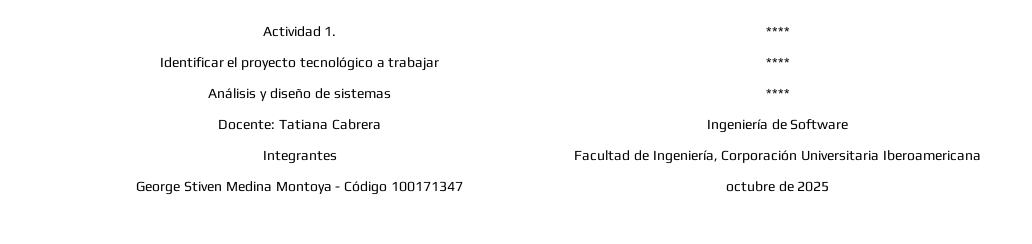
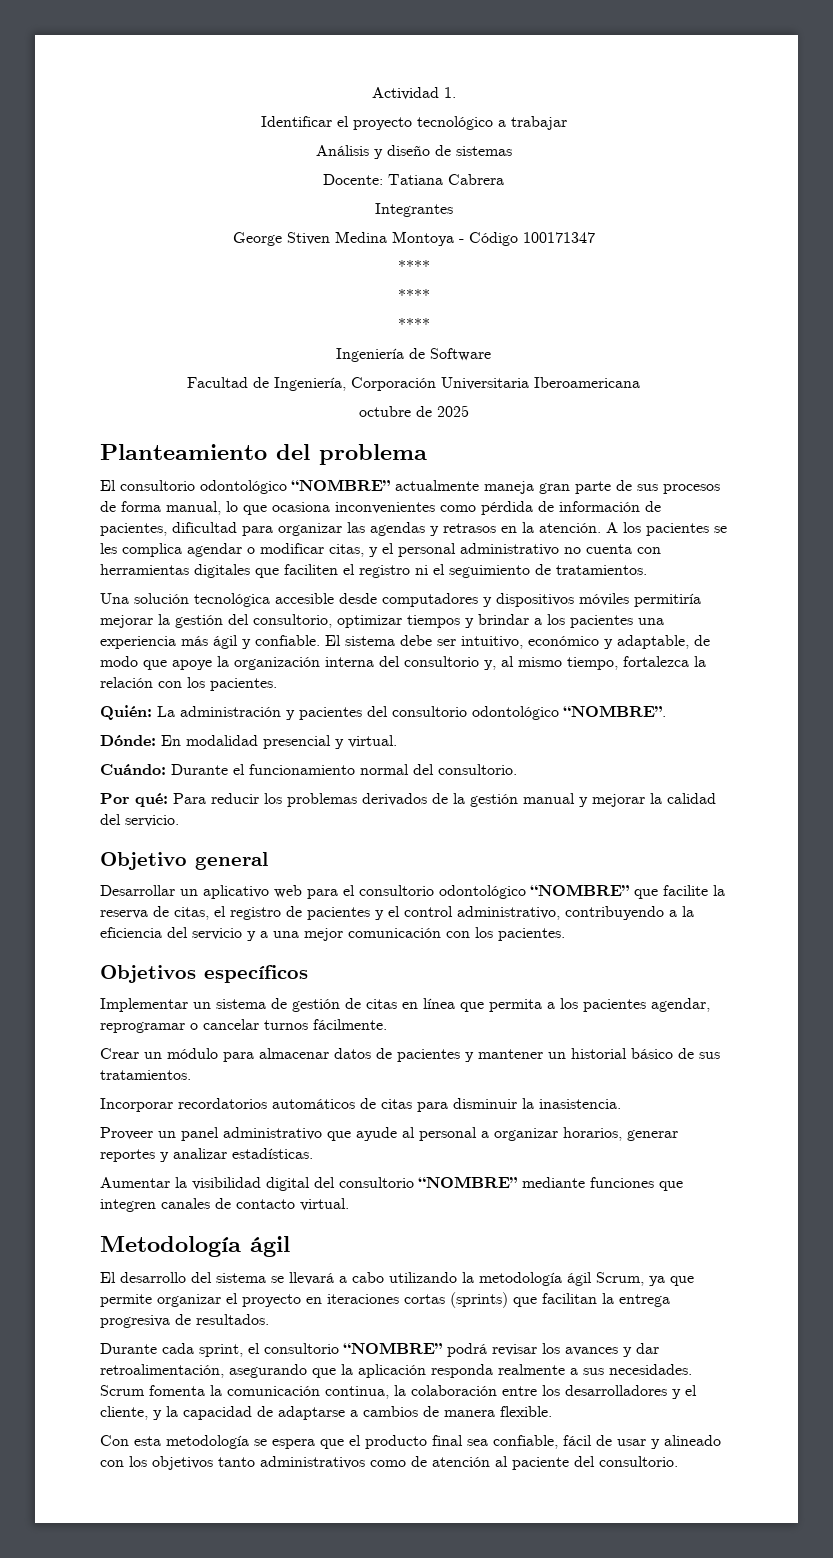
+ Planteamiento del problema
+ El consultorio odontológico “NOMBRE” actualmente maneja gran parte de sus procesos de forma manual, lo que ocasiona inconvenientes como pérdida de información de pacientes, dificultad para organizar las agendas y retrasos en la atención. A los pacientes se les complica agendar o modificar citas, y el personal administrativo no cuenta con herramientas digitales que faciliten el registro ni el seguimiento de tratamientos.
+ Una solución tecnológica accesible desde computadores y dispositivos móviles permitiría mejorar la gestión del consultorio, optimizar tiempos y brindar a los pacientes una experiencia más ágil y confiable. El sistema debe ser intuitivo, económico y adaptable, de modo que apoye la organización interna del consultorio y, al mismo tiempo, fortalezca la relación con los pacientes.
+ Quién: La administración y pacientes del consultorio odontológico “NOMBRE”.
+ Dónde: En modalidad presencial y virtual.
+ Cuándo: Durante el funcionamiento normal del consultorio.
+ Por qué: Para reducir los problemas derivados de la gestión manual y mejorar la calidad del servicio.
+ Objetivo general
+ Desarrollar un aplicativo web para el consultorio odontológico “NOMBRE” que facilite la reserva de citas, el registro de pacientes y el control administrativo, contribuyendo a la eficiencia del servicio y a una mejor comunicación con los pacientes.
+ Objetivos específicos
+ Implementar un sistema de gestión de citas en línea que permita a los pacientes agendar, reprogramar o cancelar turnos fácilmente.
+ Crear un módulo para almacenar datos de pacientes y mantener un historial básico de sus tratamientos.
+ Incorporar recordatorios automáticos de citas para disminuir la inasistencia.
+ Proveer un panel administrativo que ayude al personal a organizar horarios, generar reportes y analizar estadísticas.
+ Aumentar la visibilidad digital del consultorio “NOMBRE” mediante funciones que integren canales de contacto virtual.
+ Metodología ágil
+ El desarrollo del sistema se llevará a cabo utilizando la metodología ágil Scrum, ya que permite organizar el proyecto en iteraciones cortas (sprints) que facilitan la entrega progresiva de resultados.
+ Durante cada sprint, el consultorio “NOMBRE” podrá revisar los avances y dar retroalimentación, asegurando que la aplicación responda realmente a sus necesidades. Scrum fomenta la comunicación continua, la colaboración entre los desarrolladores y el cliente, y la capacidad de adaptarse a cambios de manera flexible.
+ Con esta metodología se espera que el producto final sea confiable, fácil de usar y alineado con los objetivos tanto administrativos como de atención al paciente del consultorio.

